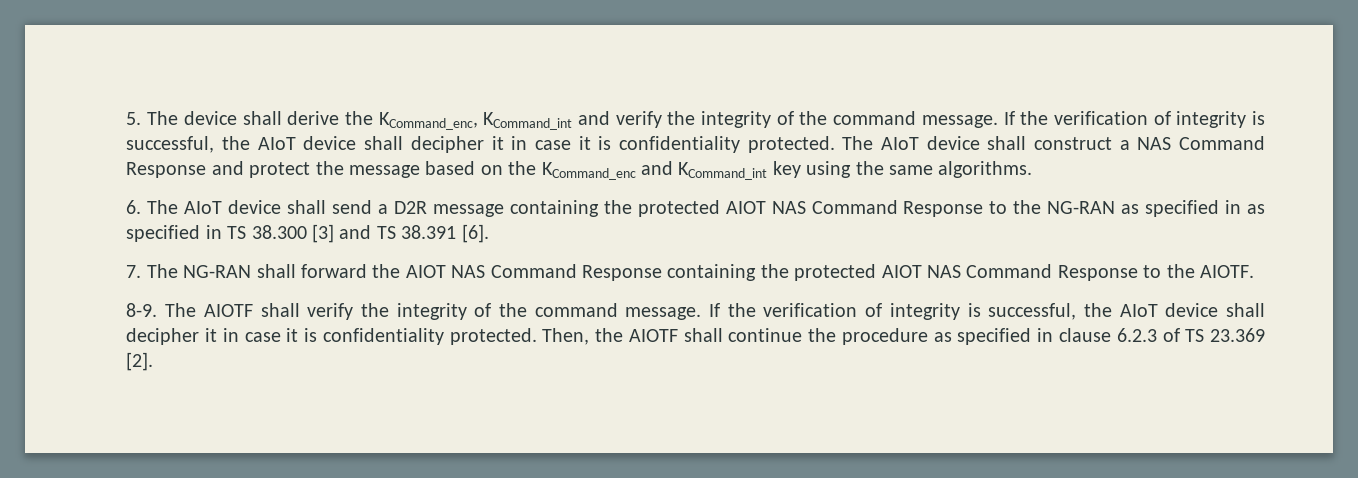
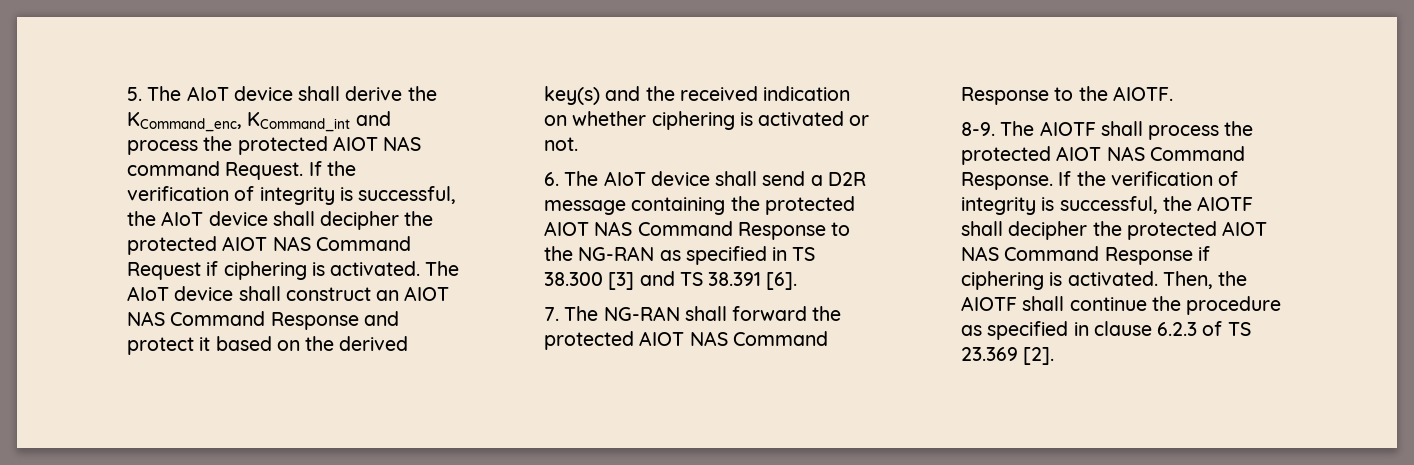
- 5. The device shall derive the KCommand_enc, KCommand_int and verify the integrity of the command message. If the verification of integrity is successful, the AIoT device shall decipher it in case it is confidentiality protected.
+ 5. The AIoT device shall derive the KCommand_enc, KCommand_int and process the protected AIOT NAS command Request. If the verification of integrity is successful, the AIoT device shall decipher the protected AIOT NAS Command Request if ciphering is activated.
- The AIoT device shall construct a NAS Command Response and protect the message based on the KCommand_enc and KCommand_int key using the same algorithms.
+ The AIoT device shall construct an AIOT NAS Command Response and protect it based on the derived key(s) and the received indication on whether ciphering is activated or not.
- 6. The AIoT device shall send a D2R message containing the protected AIOT NAS Command Response to the NG-RAN as specified in as specified in TS 38.300 [3] and TS 38.391 [6].
+ 6. The AIoT device shall send a D2R message containing the protected AIOT NAS Command Response to the NG-RAN as specified in TS 38.300 [3] and TS 38.391 [6].
- 7. The NG-RAN shall forward the AIOT NAS Command Response containing the protected AIOT NAS Command Response to the AIOTF.
+ 7. The NG-RAN shall forward the protected AIOT NAS Command Response to the AIOTF.
- The AIOTF shall verify the integrity of the command message. If the verification of integrity is successful, the AIoT device shall decipher it in case it is confidentiality protected.
+ The AIOTF shall process the protected AIOT NAS Command Response. If the verification of integrity is successful, the AIOTF shall decipher the protected AIOT NAS Command Response if ciphering is activated.

